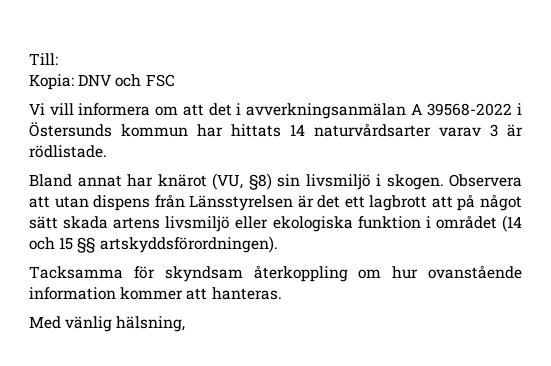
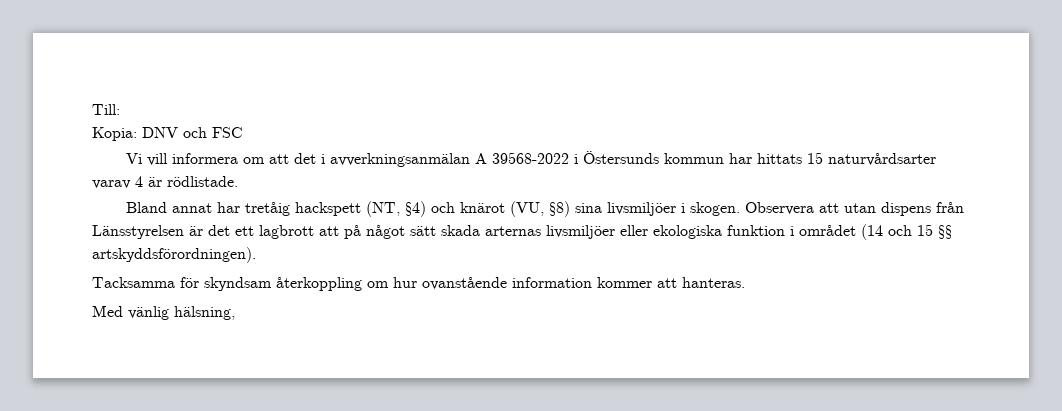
- Vi vill informera om att det i avverkningsanmälan A 39568-2022 i Östersunds kommun har hittats 14 naturvårdsarter varav 3 är rödlistade.
+ Vi vill informera om att det i avverkningsanmälan A 39568-2022 i Östersunds kommun har hittats 15 naturvårdsarter varav 4 är rödlistade.
- Bland annat har knärot (VU, §8) sin livsmiljö i skogen.
+ Bland annat har tretåig hackspett (NT, §4) och knärot (VU, §8) sina livsmiljöer i skogen.
- Observera att utan dispens från Länsstyrelsen är det ett lagbrott att på något sätt skada artens livsmiljö eller ekologiska funktion i området (14 och 15 §§ artskyddsförordningen).
+ Observera att utan dispens från Länsstyrelsen är det ett lagbrott att på något sätt skada arternas livsmiljöer eller ekologiska funktion i området (14 och 15 §§ artskyddsförordningen).

